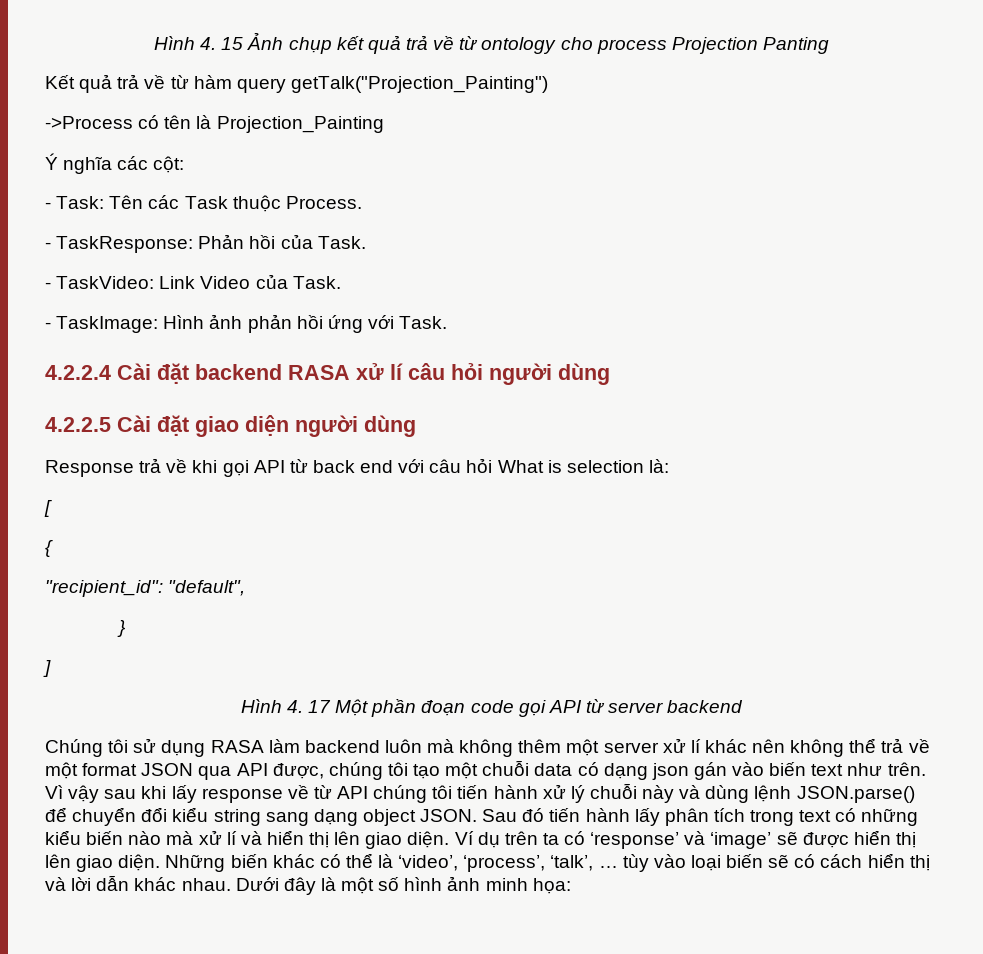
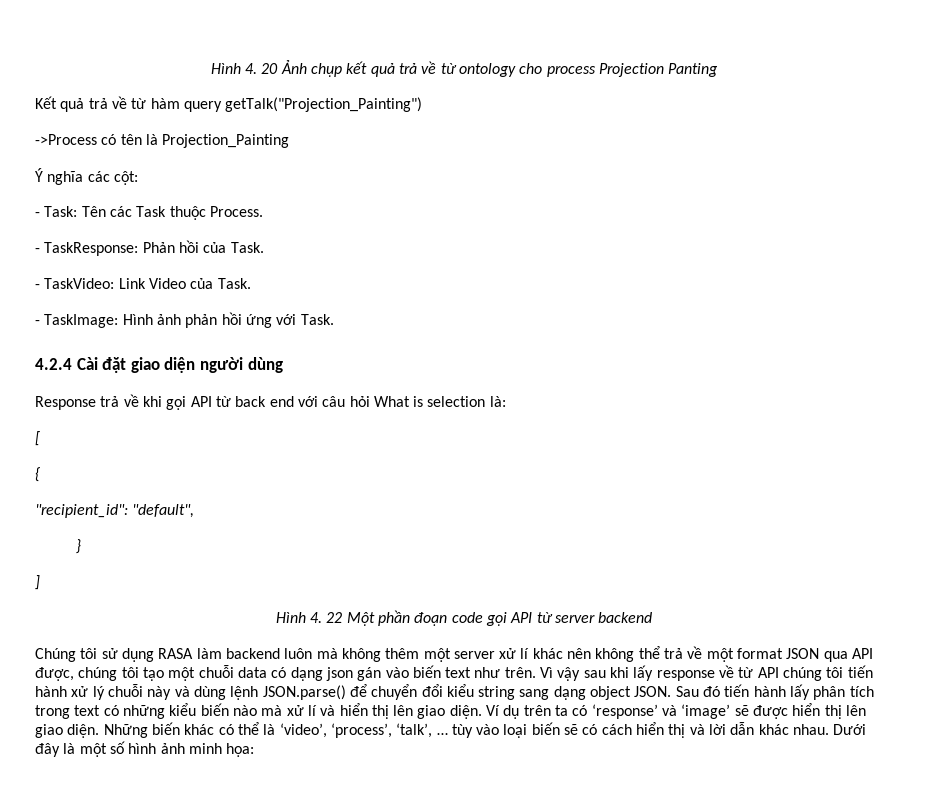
- Hình 4. 15 Ảnh chụp kết quả trả về từ ontology cho process Projection Panting
+ Hình 4. 20 Ảnh chụp kết quả trả về từ ontology cho process Projection Panting
- 4.2.2.4 Cài đặt backend RASA xử lí câu hỏi người dùng
- 4.2.2.5 Cài đặt giao diện người dùng
+ 4.2.4 Cài đặt giao diện người dùng
- Hình 4. 17 Một phần đoạn code gọi API từ server backend
+ Hình 4. 22 Một phần đoạn code gọi API từ server backend

